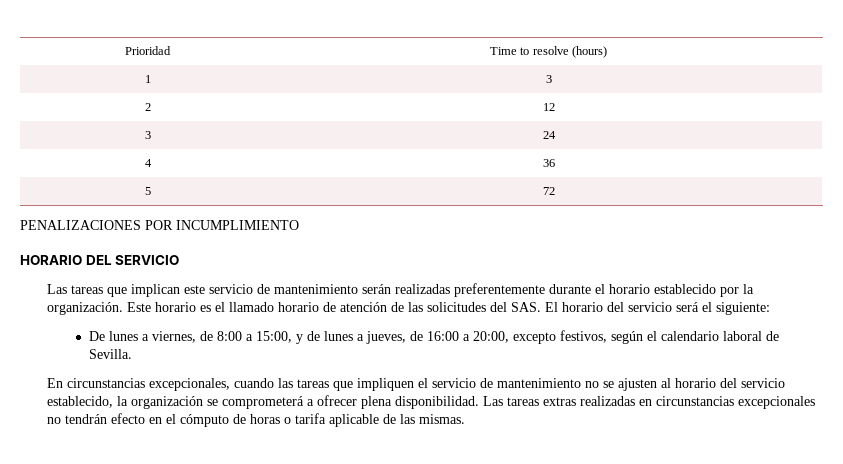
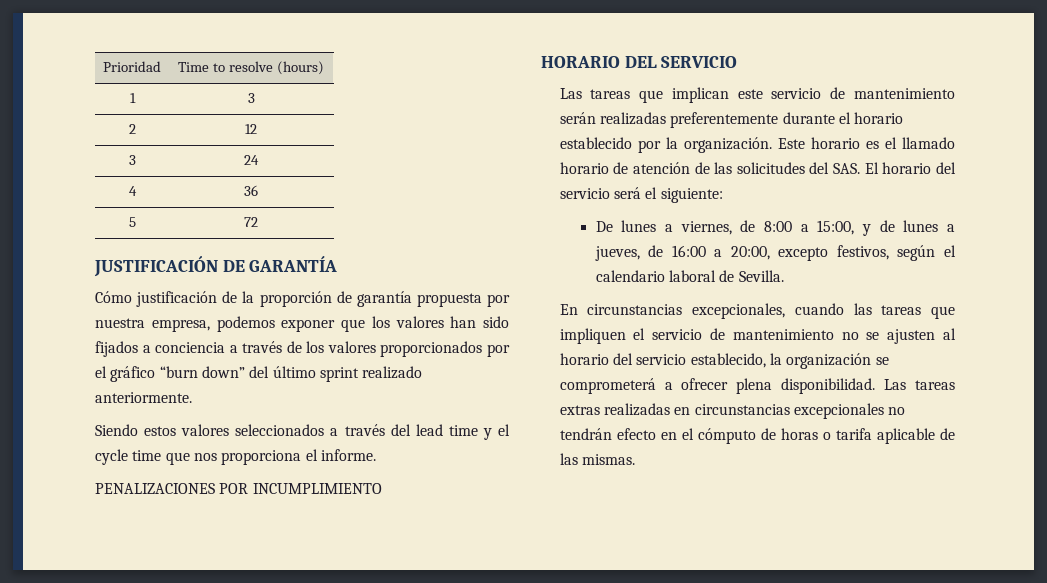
+ JUSTIFICACIÓN DE GARANTÍA
+ Cómo justificación de la proporción de garantía propuesta por nuestra empresa, podemos exponer que los valores han sido fijados a conciencia a través de los valores proporcionados por el gráfico “burn down” del último sprint realizado anteriormente.
+ Siendo estos valores seleccionados a través del lead time y el cycle time que nos proporciona el informe.

